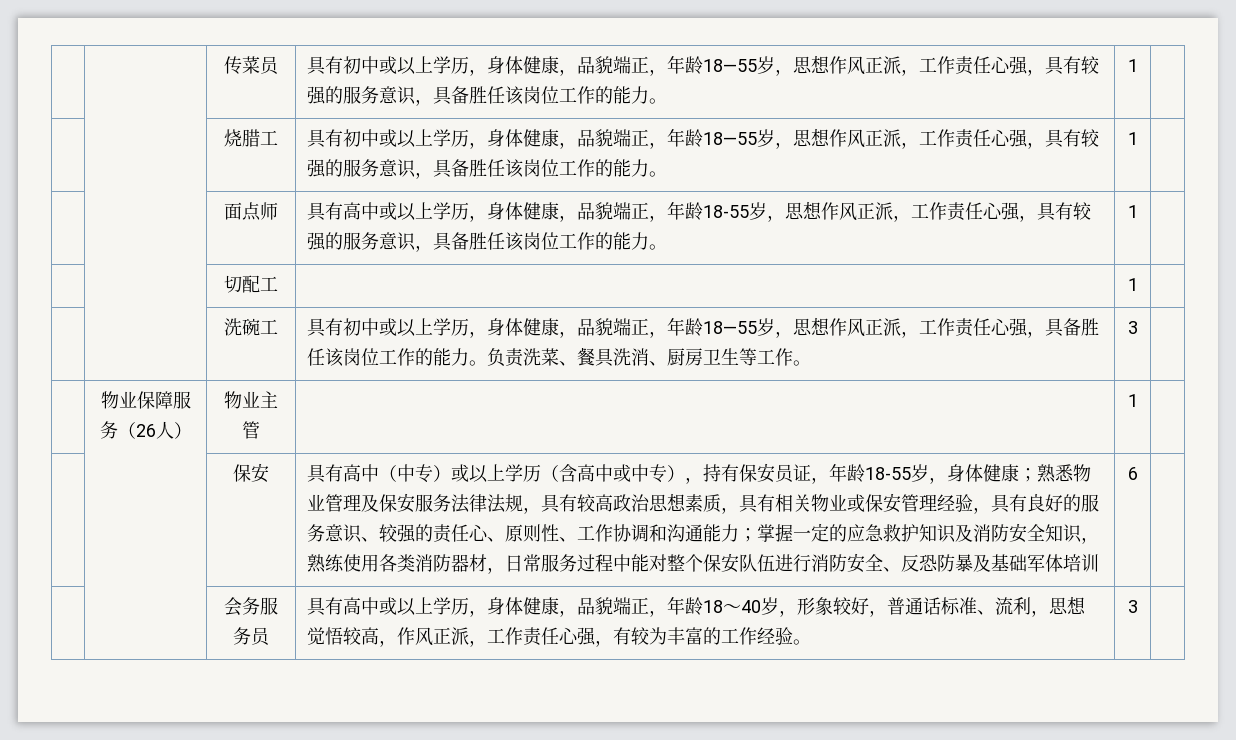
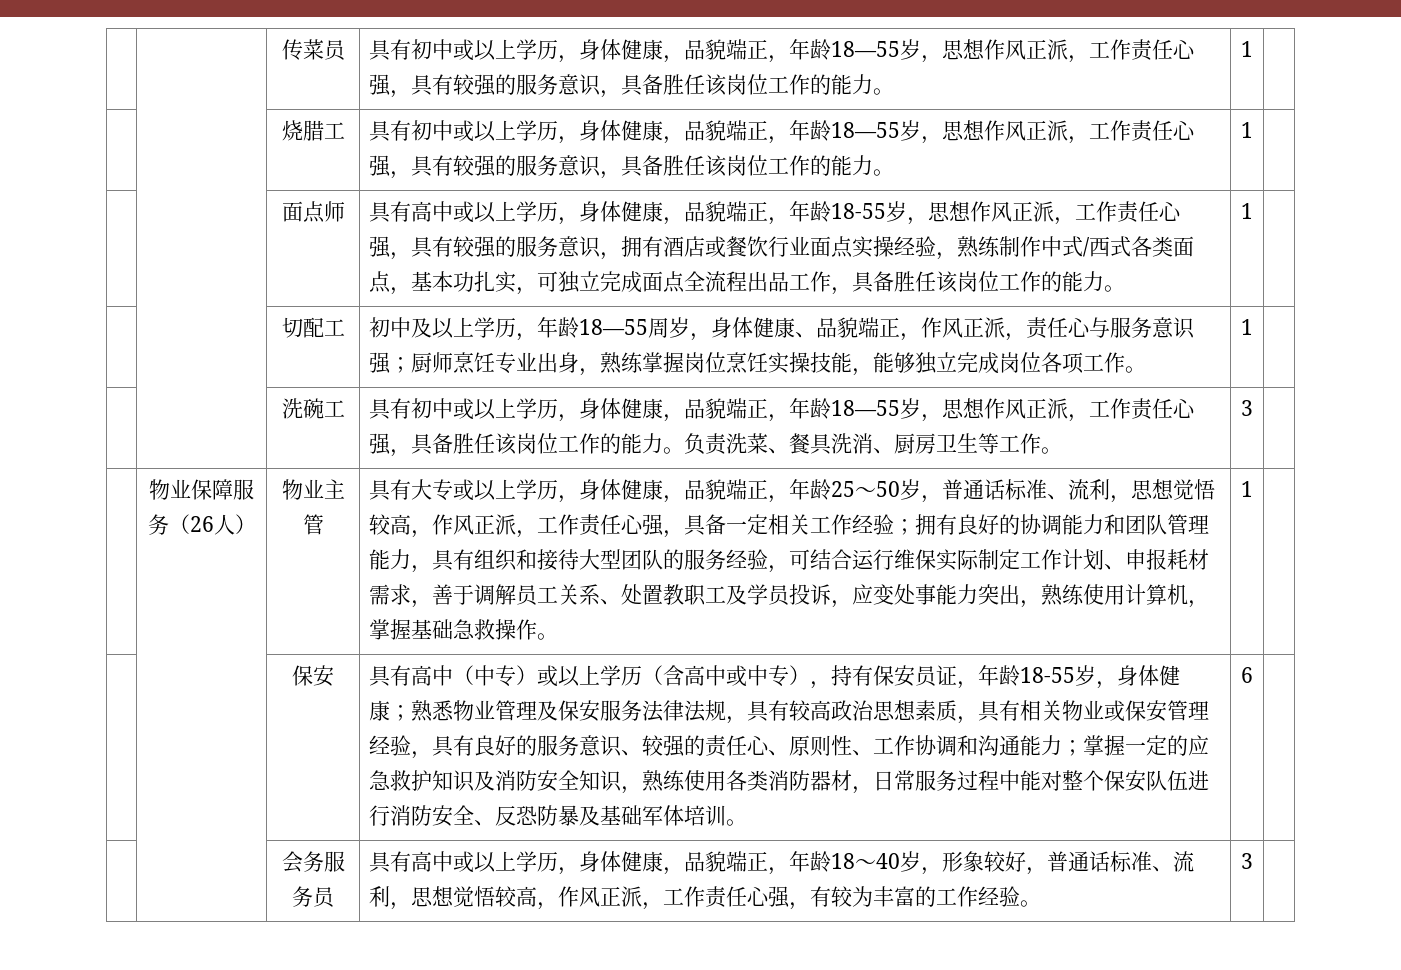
- 具有高中或以上学历，身体健康，品貌端正，年龄18-55岁，思想作风正派，工作责任心强，具有较强的服务意识，具备胜任该岗位工作的能力。
+ 具有高中或以上学历，身体健康，品貌端正，年龄18-55岁，思想作风正派，工作责任心强，具有较强的服务意识，拥有酒店或餐饮行业面点实操经验，熟练制作中式/西式各类面点，基本功扎实，可独立完成面点全流程出品工作，具备胜任该岗位工作的能力。
- | | 切配工 | | 1 |
+ | | 切配工 | 初中及以上学历，年龄18—55周岁，身体健康、品貌端正，作风正派，责任心与服务意识强；厨师烹饪专业出身，熟练掌握岗位烹饪实操技能，能够独立完成岗位各项工作。 | 1 |
+ 具有大专或以上学历，身体健康，品貌端正，年龄25～50岁，普通话标准、流利，思想觉悟较高，作风正派，工作责任心强，具备一定相关工作经验；拥有良好的协调能力和团队管理能力，具有组织和接待大型团队的服务经验，可结合运行维保实际制定工作计划、申报耗材需求，善于调解员工关系、处置教职工及学员投诉，应变处事能力突出，熟练使用计算机，掌握基础急救操作。
- 掌握一定的应急救护知识及消防安全知识，熟练使用各类消防器材，日常服务过程中能对整个保安队伍进行消防安全、反恐防暴及基础军体培训
+ 掌握一定的应急救护知识及消防安全知识，熟练使用各类消防器材，日常服务过程中能对整个保安队伍进行消防安全、反恐防暴及基础军体培训。

